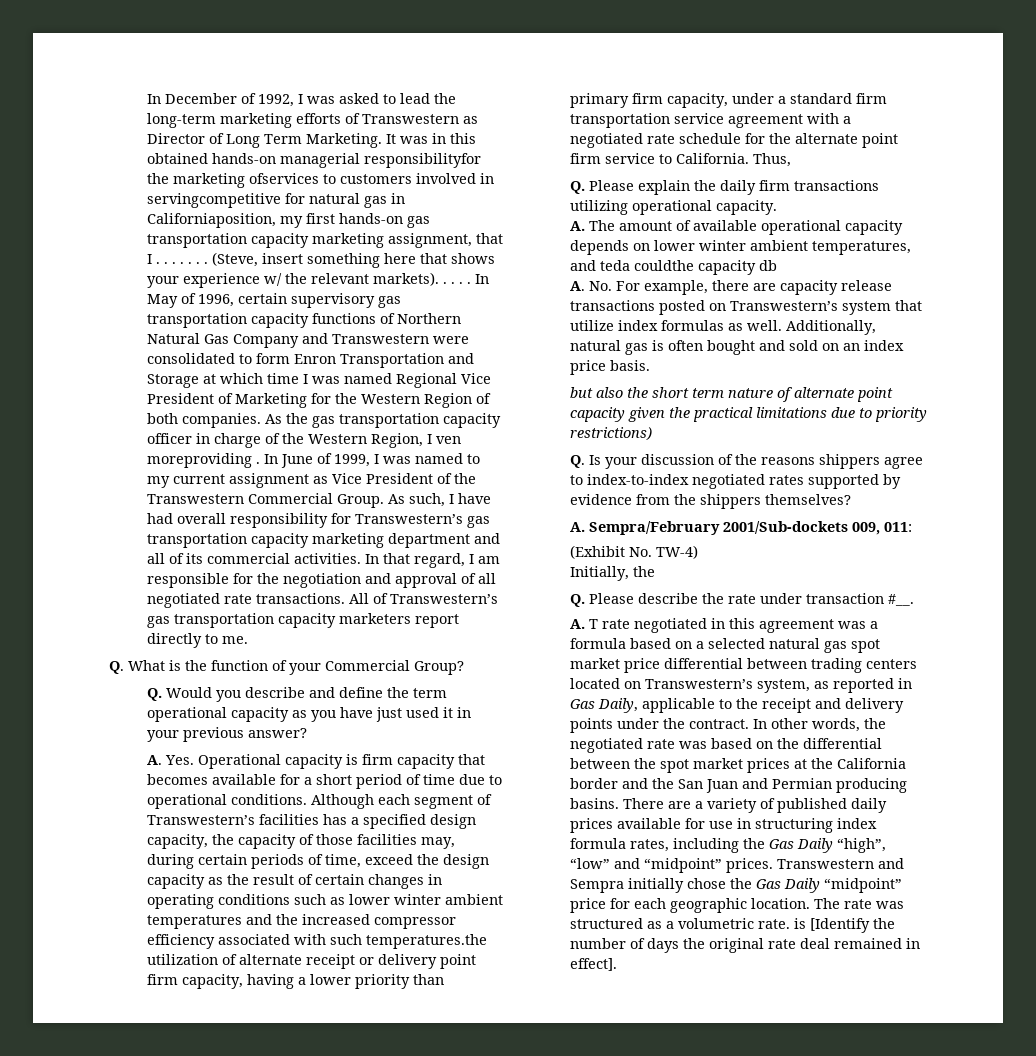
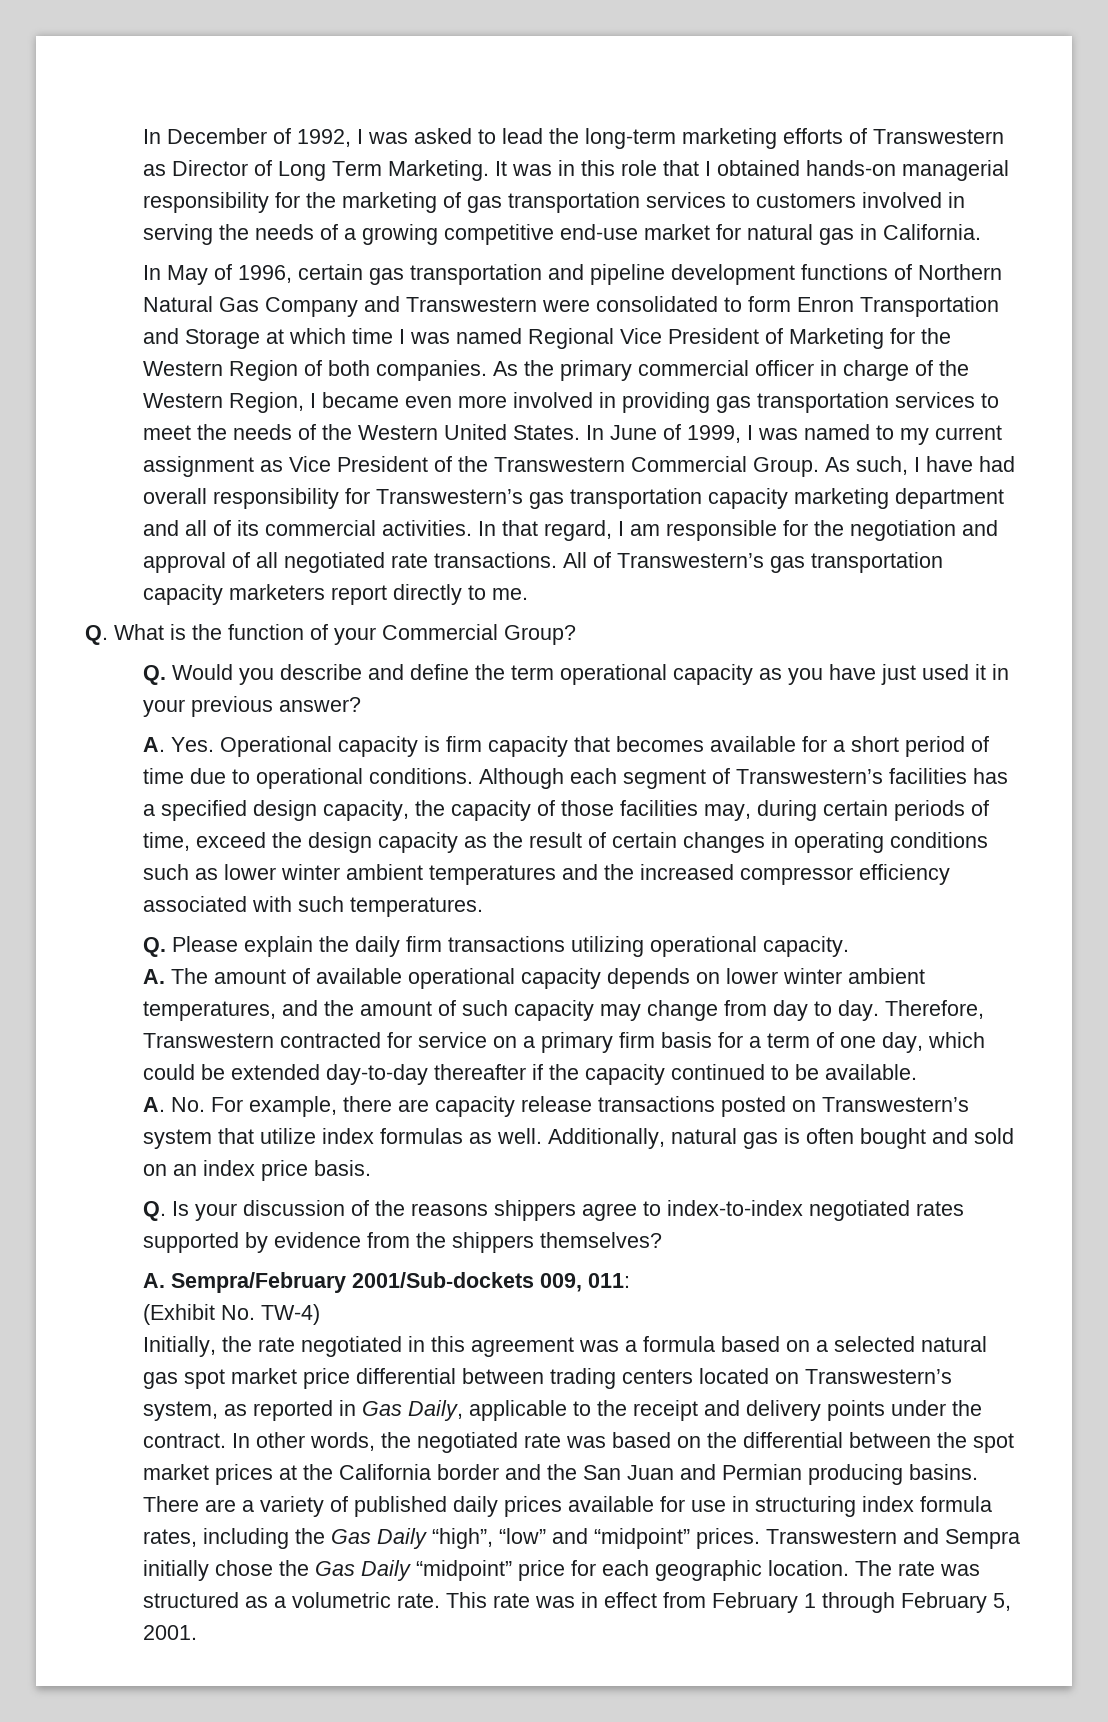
- It was in this obtained hands-on managerial responsibilityfor the marketing ofservices to customers involved in servingcompetitive for natural gas in Californiaposition, my first hands-on gas transportation capacity marketing assignment, that I . . . . . . . (Steve, insert something here that shows your experience w/ the relevant markets). . . . . In May of 1996, certain supervisory gas transportation capacity functions of Northern Natural Gas Company and Transwestern were consolidated to form Enron Transportation and Storage at which time I was named Regional Vice President of Marketing for the Western Region of both companies.
+ It was in this role that I obtained hands-on managerial responsibility for the marketing of gas transportation services to customers involved in serving the needs of a growing competitive end-use market for natural gas in California.
+ In May of 1996, certain gas transportation and pipeline development functions of Northern Natural Gas Company and Transwestern were consolidated to form Enron Transportation and Storage at which time I was named Regional Vice President of Marketing for the Western Region of both companies.
- As the gas transportation capacity officer in charge of the Western Region, I ven moreproviding .
+ As the primary commercial officer in charge of the Western Region, I became even more involved in providing gas transportation services to meet the needs of the Western United States.
- Although each segment of Transwestern’s facilities has a specified design capacity, the capacity of those facilities may, during certain periods of time, exceed the design capacity as the result of certain changes in operating conditions such as lower winter ambient temperatures and the increased compressor efficiency associated with such temperatures.the utilization of alternate receipt or delivery point firm capacity, having a lower priority than primary firm capacity, under a standard firm transportation service agreement with a negotiated rate schedule for the alternate point firm service to California. Thus,
+ Although each segment of Transwestern’s facilities has a specified design capacity, the capacity of those facilities may, during certain periods of time, exceed the design capacity as the result of certain changes in operating conditions such as lower winter ambient temperatures and the increased compressor efficiency associated with such temperatures.
- A. The amount of available operational capacity depends on lower winter ambient temperatures, and teda couldthe capacity db
+ A. The amount of available operational capacity depends on lower winter ambient temperatures, and the amount of such capacity may change from day to day. Therefore, Transwestern contracted for service on a primary firm basis for a term of one day, which could be extended day-to-day thereafter if the capacity continued to be available.
- but also the short term nature of alternate point capacity given the practical limitations due to priority restrictions)
- Initially, the
- Q. Please describe the rate under transaction #__.
- A. T rate negotiated in this agreement was a formula based on a selected natural gas spot market price differential between trading centers located on Transwestern’s system, as reported in Gas Daily, applicable to the receipt and delivery points under the contract.
+ Initially, the rate negotiated in this agreement was a formula based on a selected natural gas spot market price differential between trading centers located on Transwestern’s system, as reported in Gas Daily, applicable to the receipt and delivery points under the contract.
- The rate was structured as a volumetric rate. is [Identify the number of days the original rate deal remained in effect].
+ The rate was structured as a volumetric rate. This rate was in effect from February 1 through February 5, 2001.

